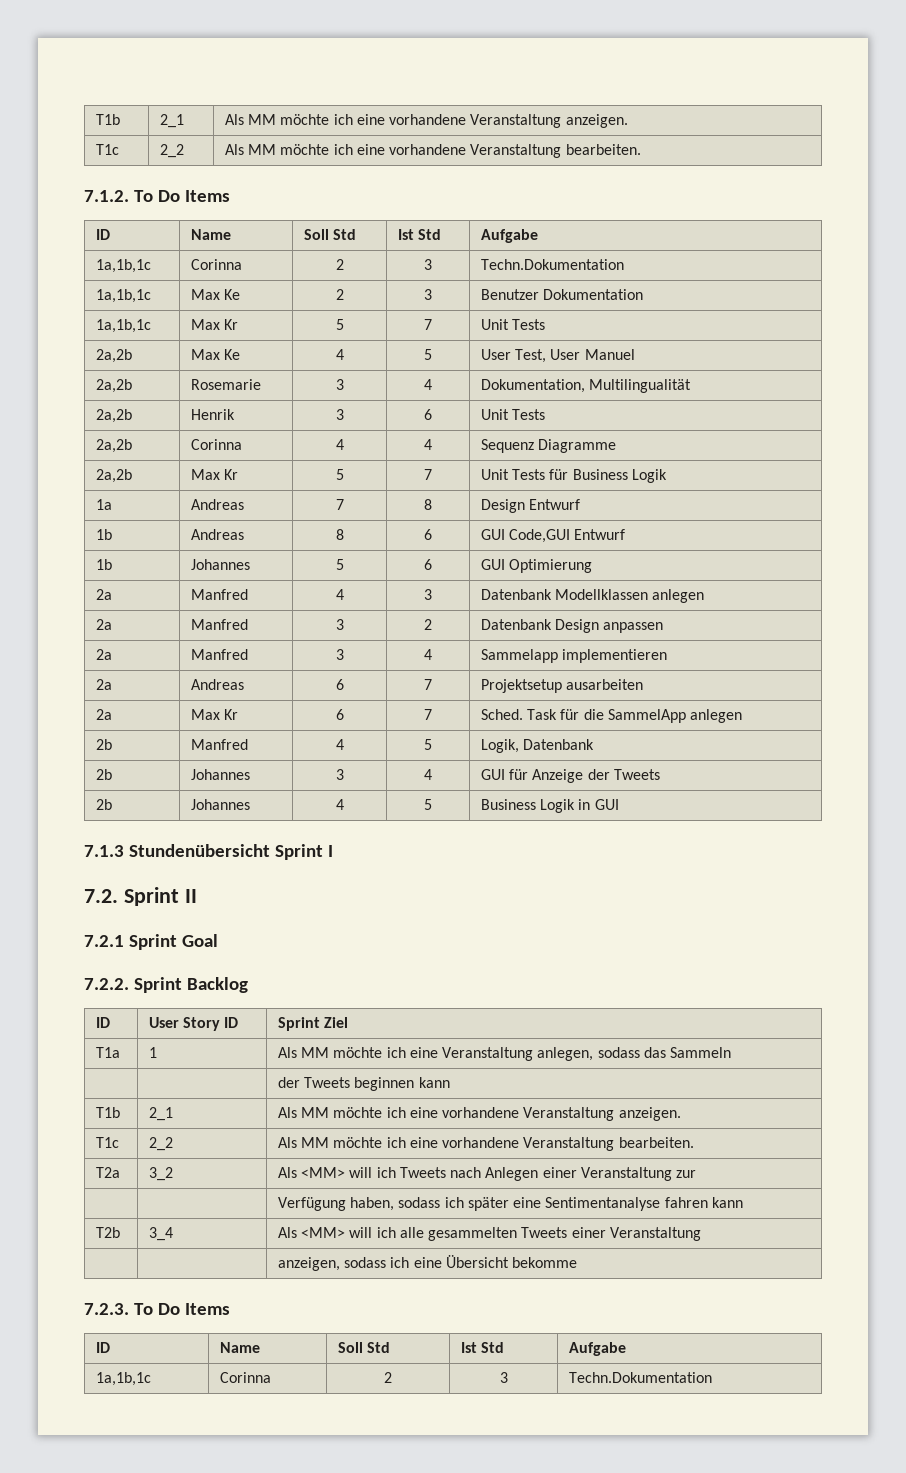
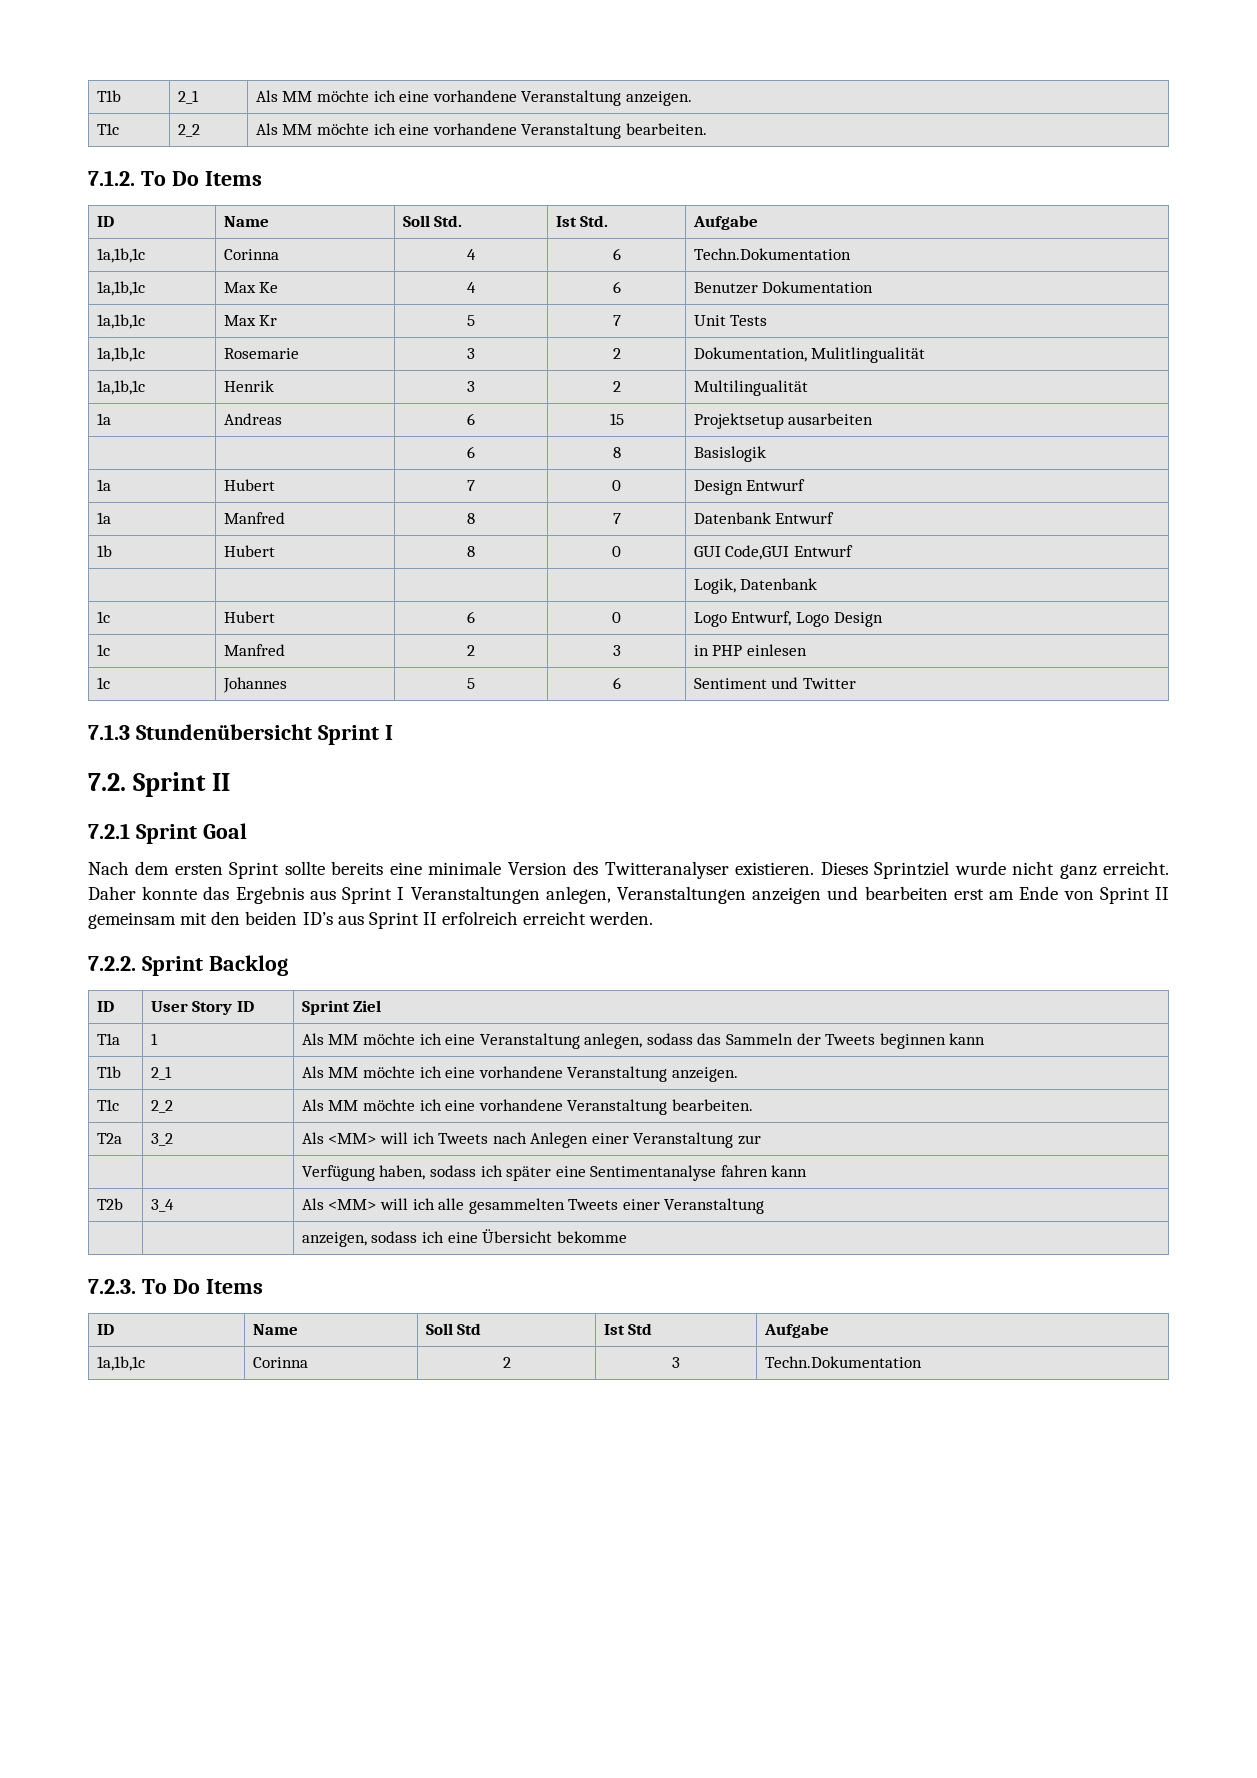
  7.1.2. To Do Items
- ID | Name | Soll Std | Ist Std | Aufgabe
- 1a,1b,1c | Corinna | 2 | 3 | Techn.Dokumentation
+ ID | Name | Soll Std. | Ist Std. | Aufgabe
+ 1a,1b,1c | Corinna | 4 | 6 | Techn.Dokumentation
- 1a,1b,1c | Max Ke | 2 | 3 | Benutzer Dokumentation
+ 1a,1b,1c | Max Ke | 4 | 6 | Benutzer Dokumentation
- 2a,2b | Max Ke | 4 | 5 | User Test, User Manuel
- 2a,2b | Rosemarie | 3 | 4 | Dokumentation, Multilingualität
- 2a,2b | Henrik | 3 | 6 | Unit Tests
- 2a,2b | Corinna | 4 | 4 | Sequenz Diagramme
- 2a,2b | Max Kr | 5 | 7 | Unit Tests für Business Logik
- 1a | Andreas | 7 | 8 | Design Entwurf
+ 1a,1b,1c | Rosemarie | 3 | 2 | Dokumentation, Mulitlingualität
+ 1a,1b,1c | Henrik | 3 | 2 | Multilingualität
+ 1a | Andreas | 6 | 15 | Projektsetup ausarbeiten
+ | | 6 | 8 | Basislogik
+ 1a | Hubert | 7 | 0 | Design Entwurf
- 1b | Andreas | 8 | 6 | GUI Code,GUI Entwurf
- 1b | Johannes | 5 | 6 | GUI Optimierung
- 2a | Manfred | 4 | 3 | Datenbank Modellklassen anlegen
- 2a | Manfred | 3 | 2 | Datenbank Design anpassen
- 2a | Manfred | 3 | 4 | Sammelapp implementieren
- 2a | Andreas | 6 | 7 | Projektsetup ausarbeiten
- 2a | Max Kr | 6 | 7 | Sched. Task für die SammelApp anlegen
- 2b | Manfred | 4 | 5 | Logik, Datenbank
- 2b | Johannes | 3 | 4 | GUI für Anzeige der Tweets
- 2b | Johannes | 4 | 5 | Business Logik in GUI
+ 1a | Manfred | 8 | 7 | Datenbank Entwurf
+ 1b | Hubert | 8 | 0 | GUI Code,GUI Entwurf
+ | | | | Logik, Datenbank
+ 1c | Hubert | 6 | 0 | Logo Entwurf, Logo Design
+ 1c | Manfred | 2 | 3 | in PHP einlesen
+ 1c | Johannes | 5 | 6 | Sentiment und Twitter
+ Nach dem ersten Sprint sollte bereits eine minimale Version des Twitteranalyser existieren. Dieses Sprintziel wurde nicht ganz erreicht. Daher konnte das Ergebnis aus Sprint I Veranstaltungen anlegen, Veranstaltungen anzeigen und bearbeiten erst am Ende von Sprint II gemeinsam mit den beiden ID’s aus Sprint II erfolreich erreicht werden.
- T1a | 1 | Als MM möchte ich eine Veranstaltung anlegen, sodass das Sammeln
- | | der Tweets beginnen kann
+ T1a | 1 | Als MM möchte ich eine Veranstaltung anlegen, sodass das Sammeln der Tweets beginnen kann

